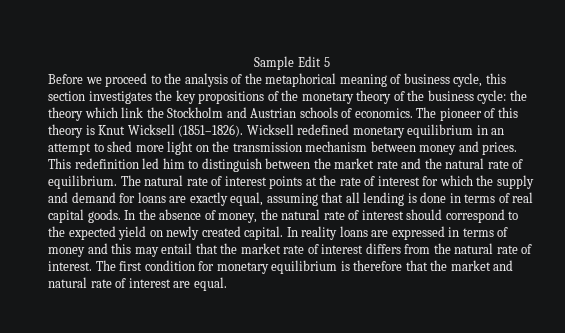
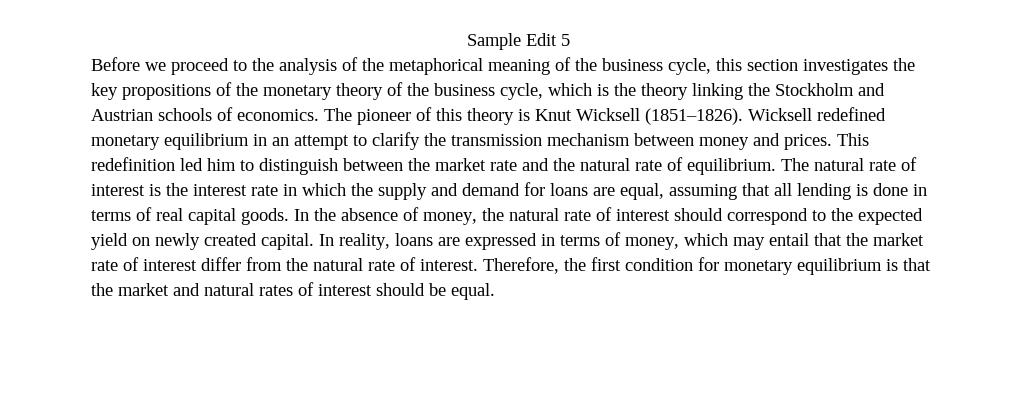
- Before we proceed to the analysis of the metaphorical meaning of business cycle, this section investigates the key propositions of the monetary theory of the business cycle: the theory which link the Stockholm and Austrian schools of economics.
+ Before we proceed to the analysis of the metaphorical meaning of the business cycle, this section investigates the key propositions of the monetary theory of the business cycle, which is the theory linking the Stockholm and Austrian schools of economics.
- Wicksell redefined monetary equilibrium in an attempt to shed more light on the transmission mechanism between money and prices.
+ Wicksell redefined monetary equilibrium in an attempt to clarify the transmission mechanism between money and prices.
- The natural rate of interest points at the rate of interest for which the supply and demand for loans are exactly equal, assuming that all lending is done in terms of real capital goods.
+ The natural rate of interest is the interest rate in which the supply and demand for loans are equal, assuming that all lending is done in terms of real capital goods.
- In reality loans are expressed in terms of money and this may entail that the market rate of interest differs from the natural rate of interest.
+ In reality, loans are expressed in terms of money, which may entail that the market rate of interest differ from the natural rate of interest.
- The first condition for monetary equilibrium is therefore that the market and natural rate of interest are equal.
+ Therefore, the first condition for monetary equilibrium is that the market and natural rates of interest should be equal.

